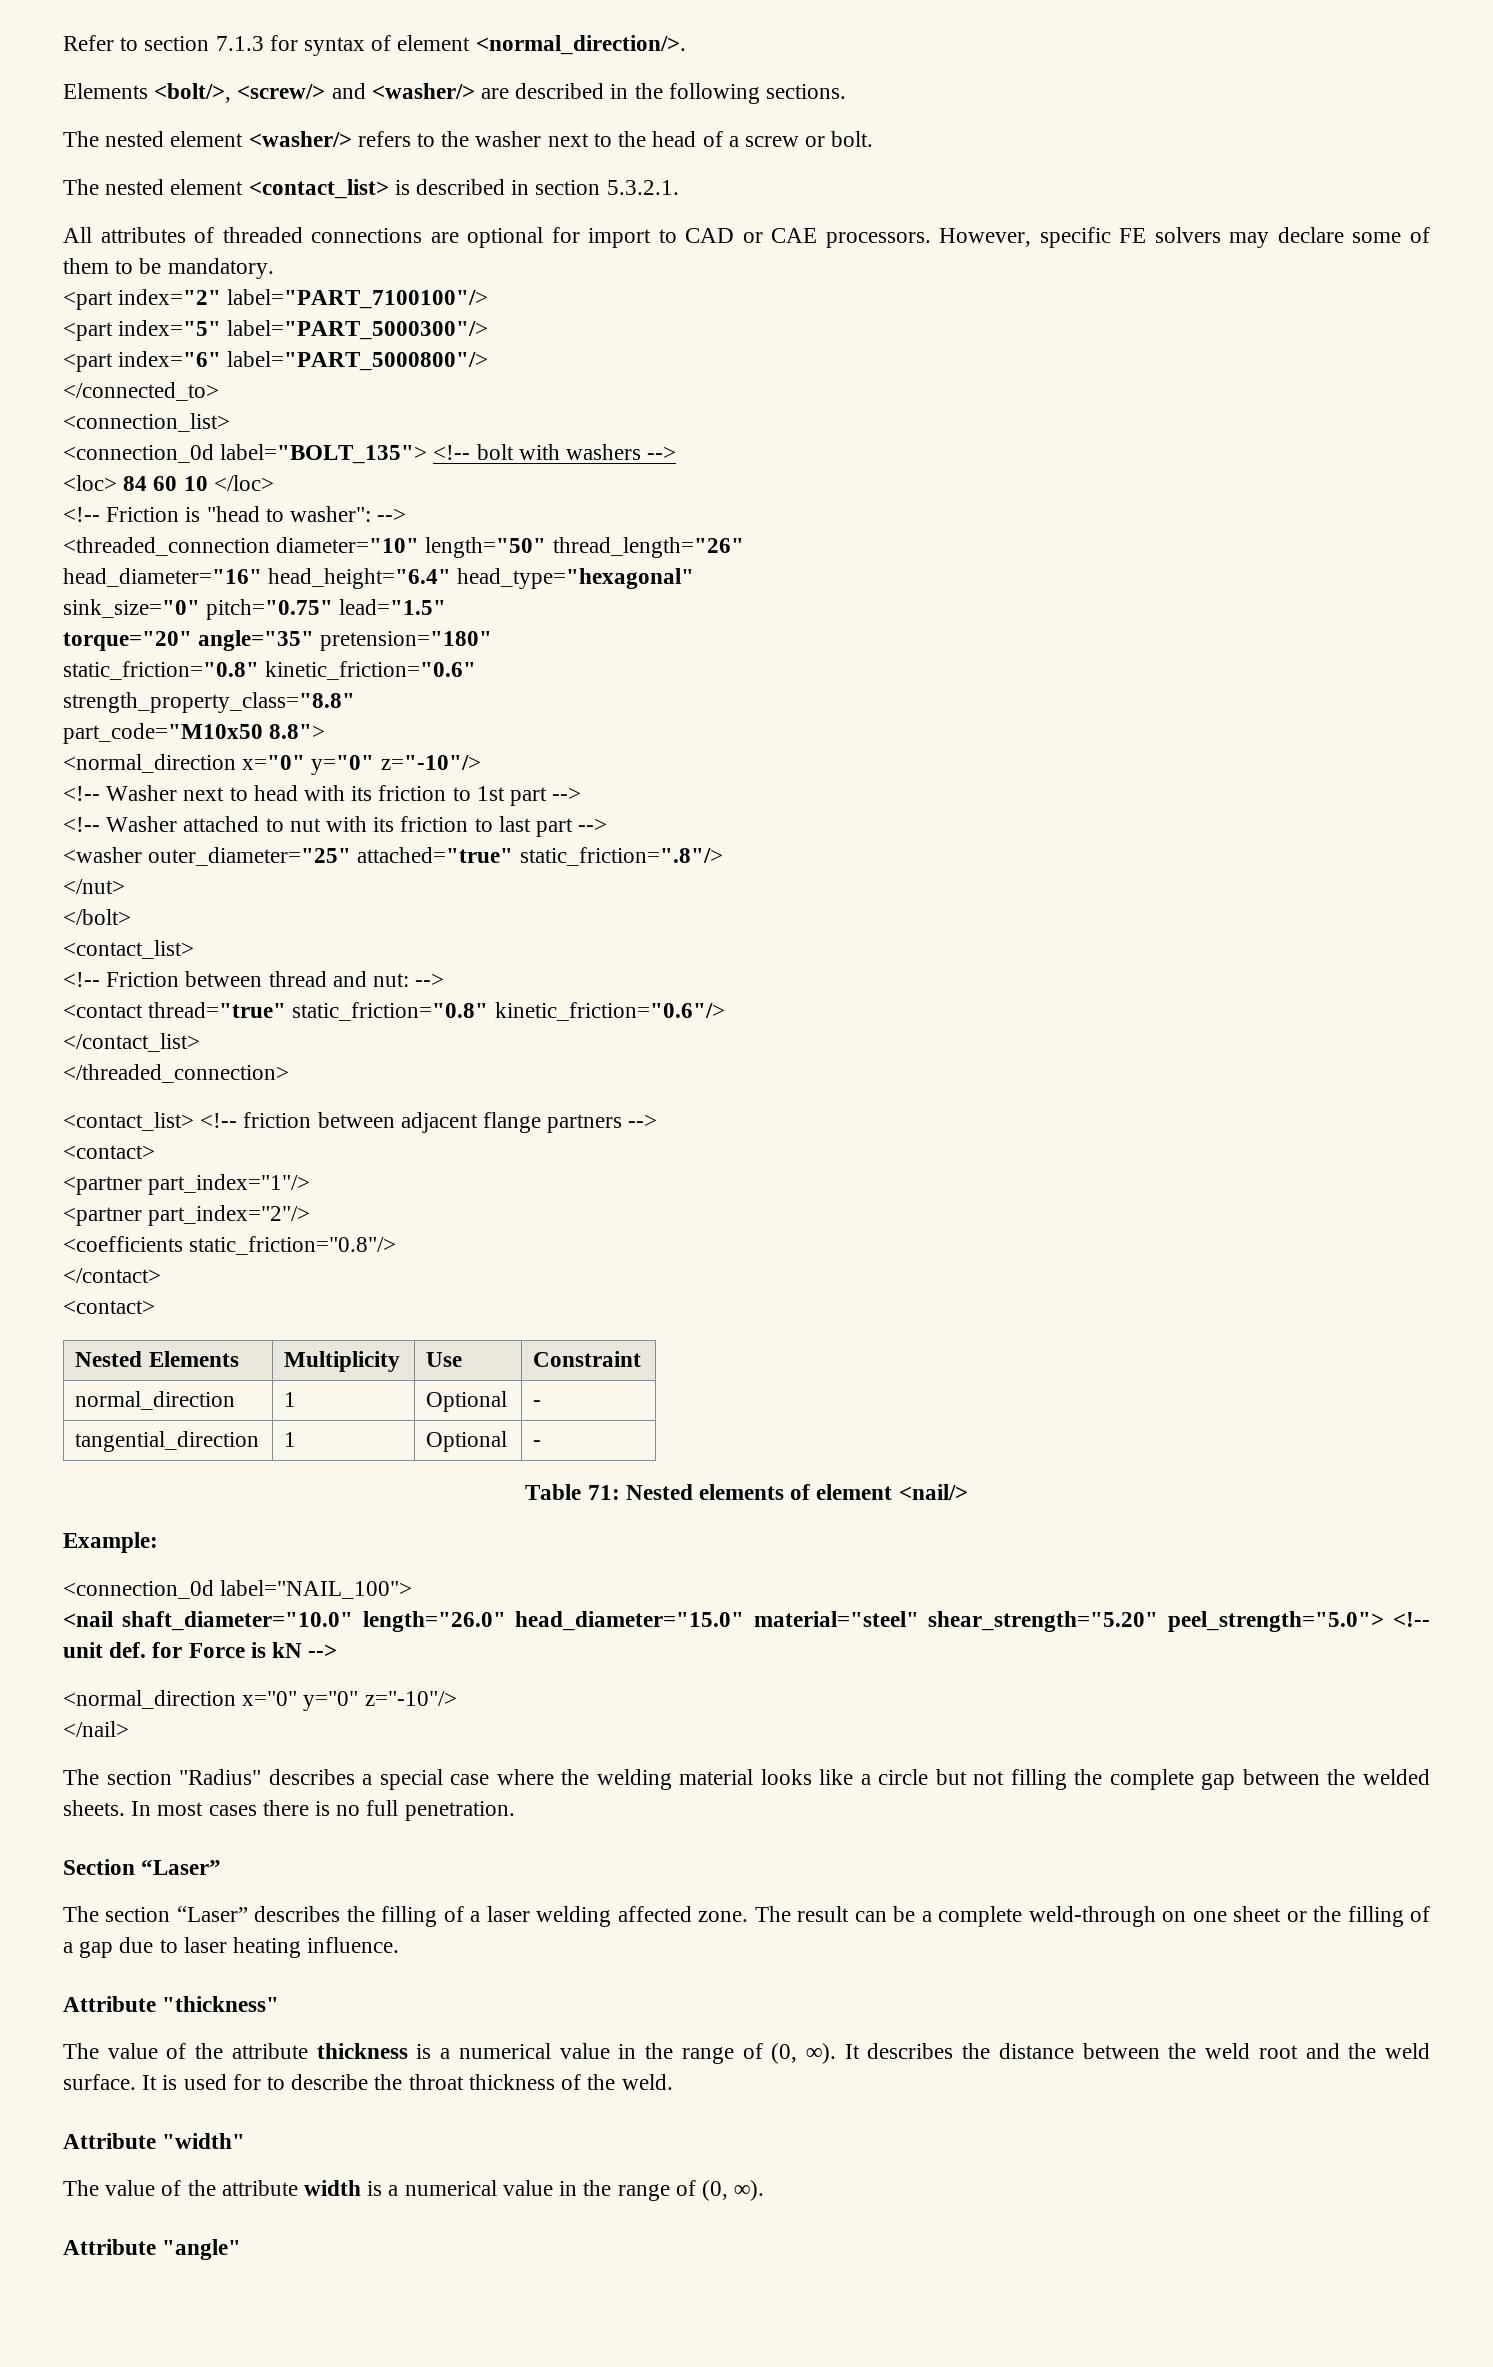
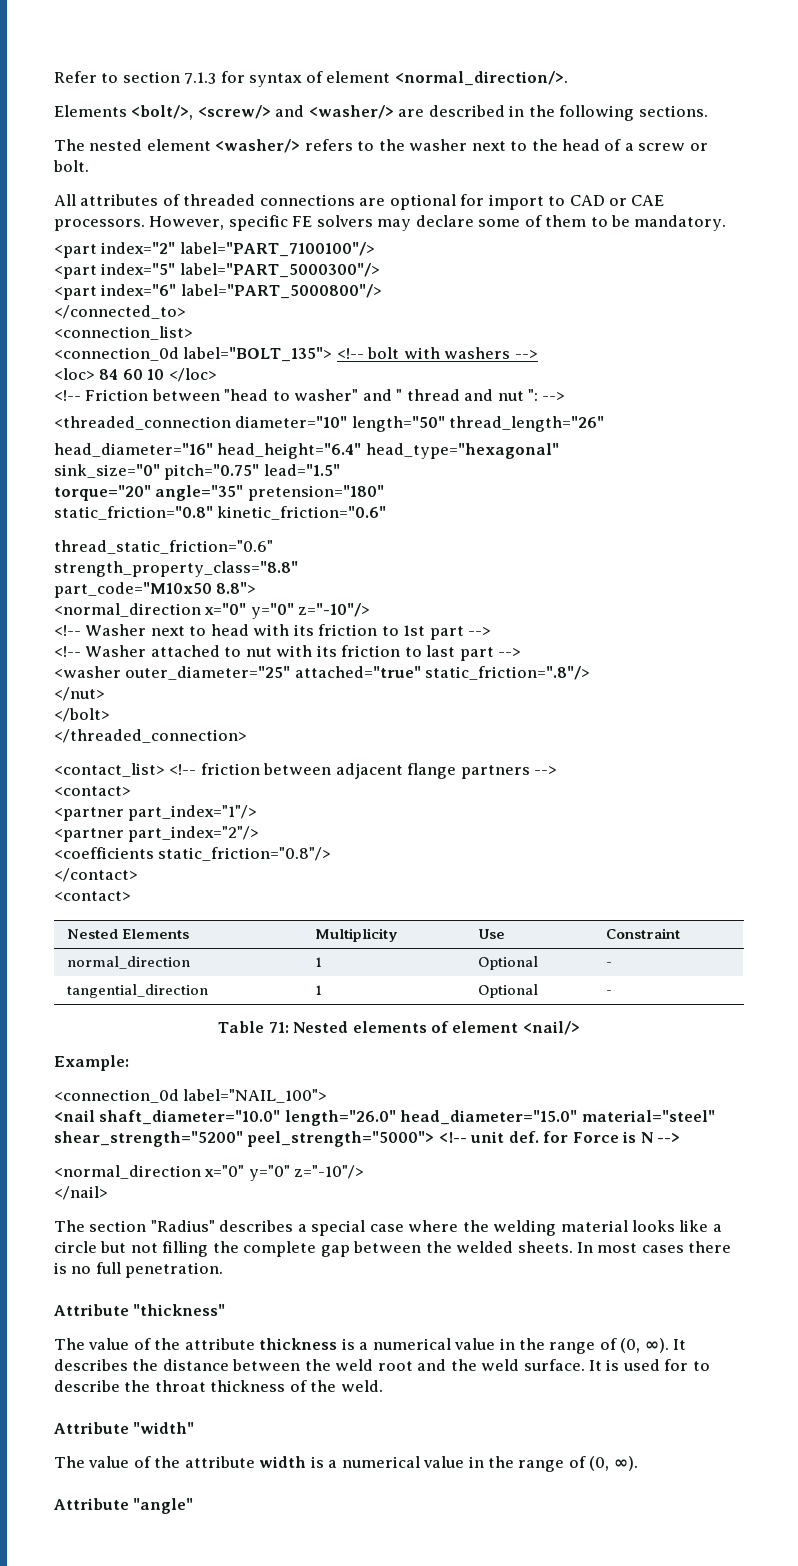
- The nested element <contact_list> is described in section 5.3.2.1.
- <!-- Friction is "head to washer": -->
+ <!-- Friction between "head to washer" and " thread and nut ": -->
+ thread_static_friction="0.6"
  </bolt>
- <contact_list>
- <!-- Friction between thread and nut: -->
- <contact thread="true" static_friction="0.8" kinetic_friction="0.6"/>
- </contact_list>
- <nail shaft_diameter="10.0" length="26.0" head_diameter="15.0" material="steel" shear_strength="5.20" peel_strength="5.0"> <!-- unit def. for Force is kN -->
+ <nail shaft_diameter="10.0" length="26.0" head_diameter="15.0" material="steel" shear_strength="5200" peel_strength="5000"> <!-- unit def. for Force is N -->
- Section “Laser”
- The section “Laser” describes the filling of a laser welding affected zone. The result can be a complete weld-through on one sheet or the filling of a gap due to laser heating influence.

